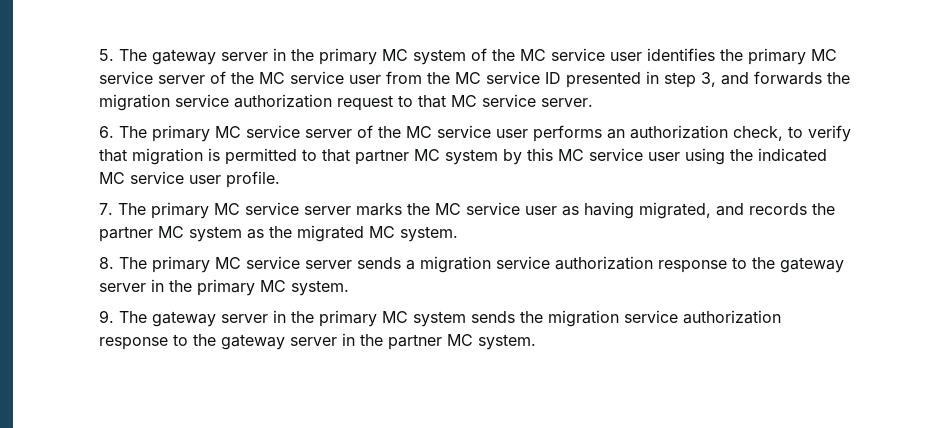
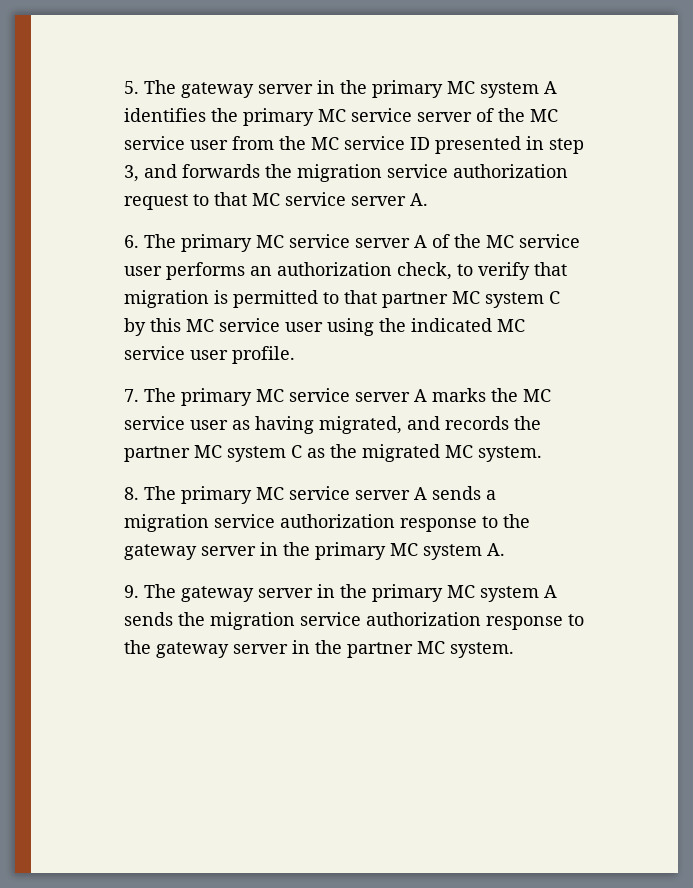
- 5. The gateway server in the primary MC system of the MC service user identifies the primary MC service server of the MC service user from the MC service ID presented in step 3, and forwards the migration service authorization request to that MC service server.
+ 5. The gateway server in the primary MC system A identifies the primary MC service server of the MC service user from the MC service ID presented in step 3, and forwards the migration service authorization request to that MC service server A.
- 6. The primary MC service server of the MC service user performs an authorization check, to verify that migration is permitted to that partner MC system by this MC service user using the indicated MC service user profile.
+ 6. The primary MC service server A of the MC service user performs an authorization check, to verify that migration is permitted to that partner MC system C by this MC service user using the indicated MC service user profile.
- 7. The primary MC service server marks the MC service user as having migrated, and records the partner MC system as the migrated MC system.
+ 7. The primary MC service server A marks the MC service user as having migrated, and records the partner MC system C as the migrated MC system.
- 8. The primary MC service server sends a migration service authorization response to the gateway server in the primary MC system.
+ 8. The primary MC service server A sends a migration service authorization response to the gateway server in the primary MC system A.
- 9. The gateway server in the primary MC system sends the migration service authorization response to the gateway server in the partner MC system.
+ 9. The gateway server in the primary MC system A sends the migration service authorization response to the gateway server in the partner MC system.

